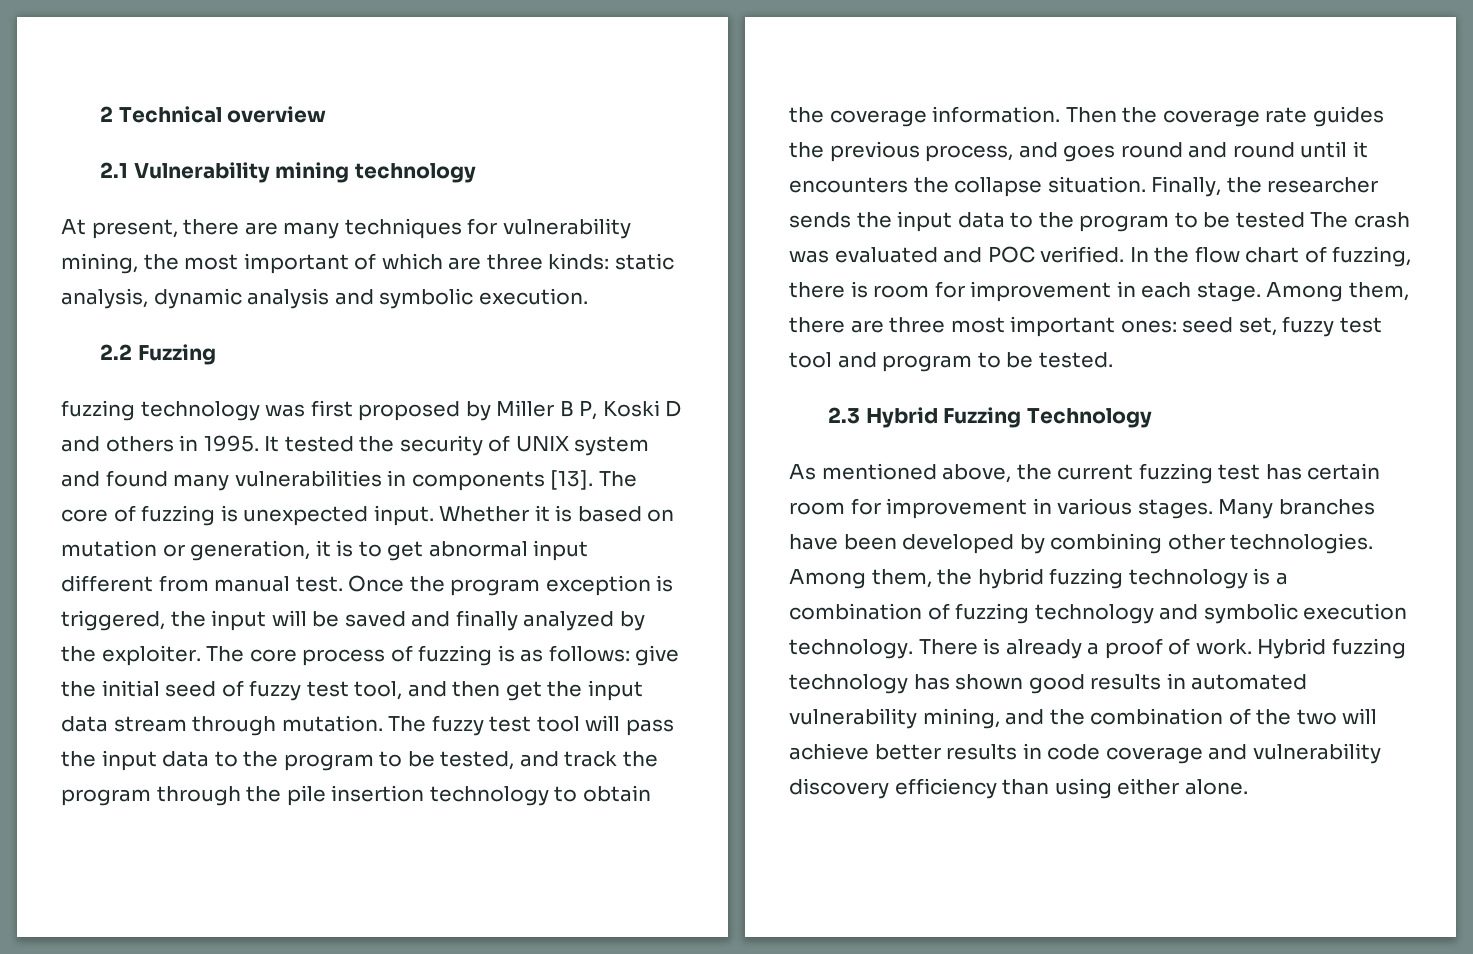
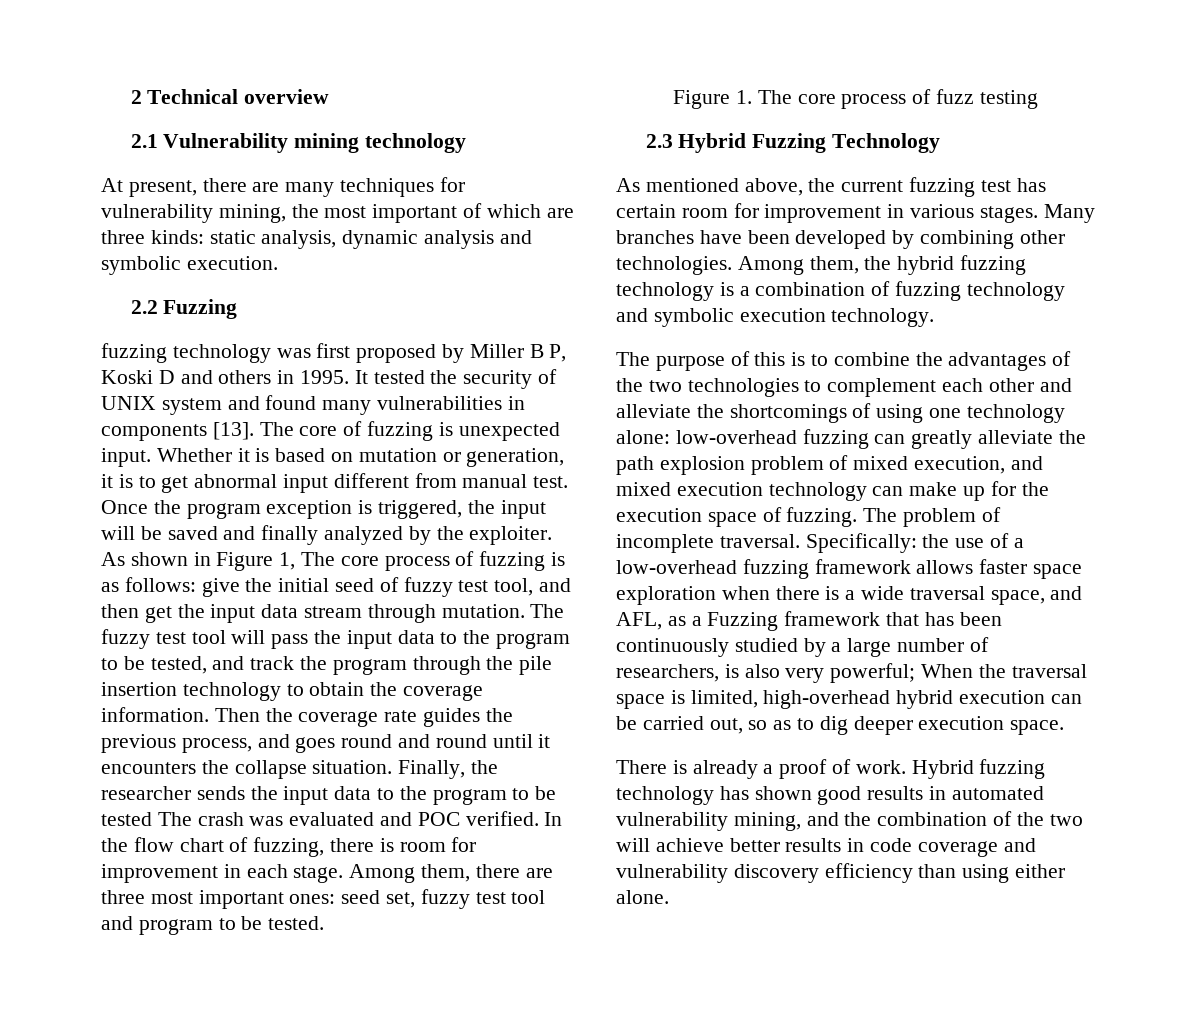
- The core process of fuzzing is as follows: give the initial seed of fuzzy test tool, and then get the input data stream through mutation.
+ As shown in Figure 1, The core process of fuzzing is as follows: give the initial seed of fuzzy test tool, and then get the input data stream through mutation.
+ Figure 1. The core process of fuzz testing
- Among them, the hybrid fuzzing technology is a combination of fuzzing technology and symbolic execution technology. There is already a proof of work.
+ Among them, the hybrid fuzzing technology is a combination of fuzzing technology and symbolic execution technology.
+ The purpose of this is to combine the advantages of the two technologies to complement each other and alleviate the shortcomings of using one technology alone: low-overhead fuzzing can greatly alleviate the path explosion problem of mixed execution, and mixed execution technology can make up for the execution space of fuzzing. The problem of incomplete traversal. Specifically: the use of a low-overhead fuzzing framework allows faster space exploration when there is a wide traversal space, and AFL, as a Fuzzing framework that has been continuously studied by a large number of researchers, is also very powerful; When the traversal space is limited, high-overhead hybrid execution can be carried out, so as to dig deeper execution space.
+ There is already a proof of work.

